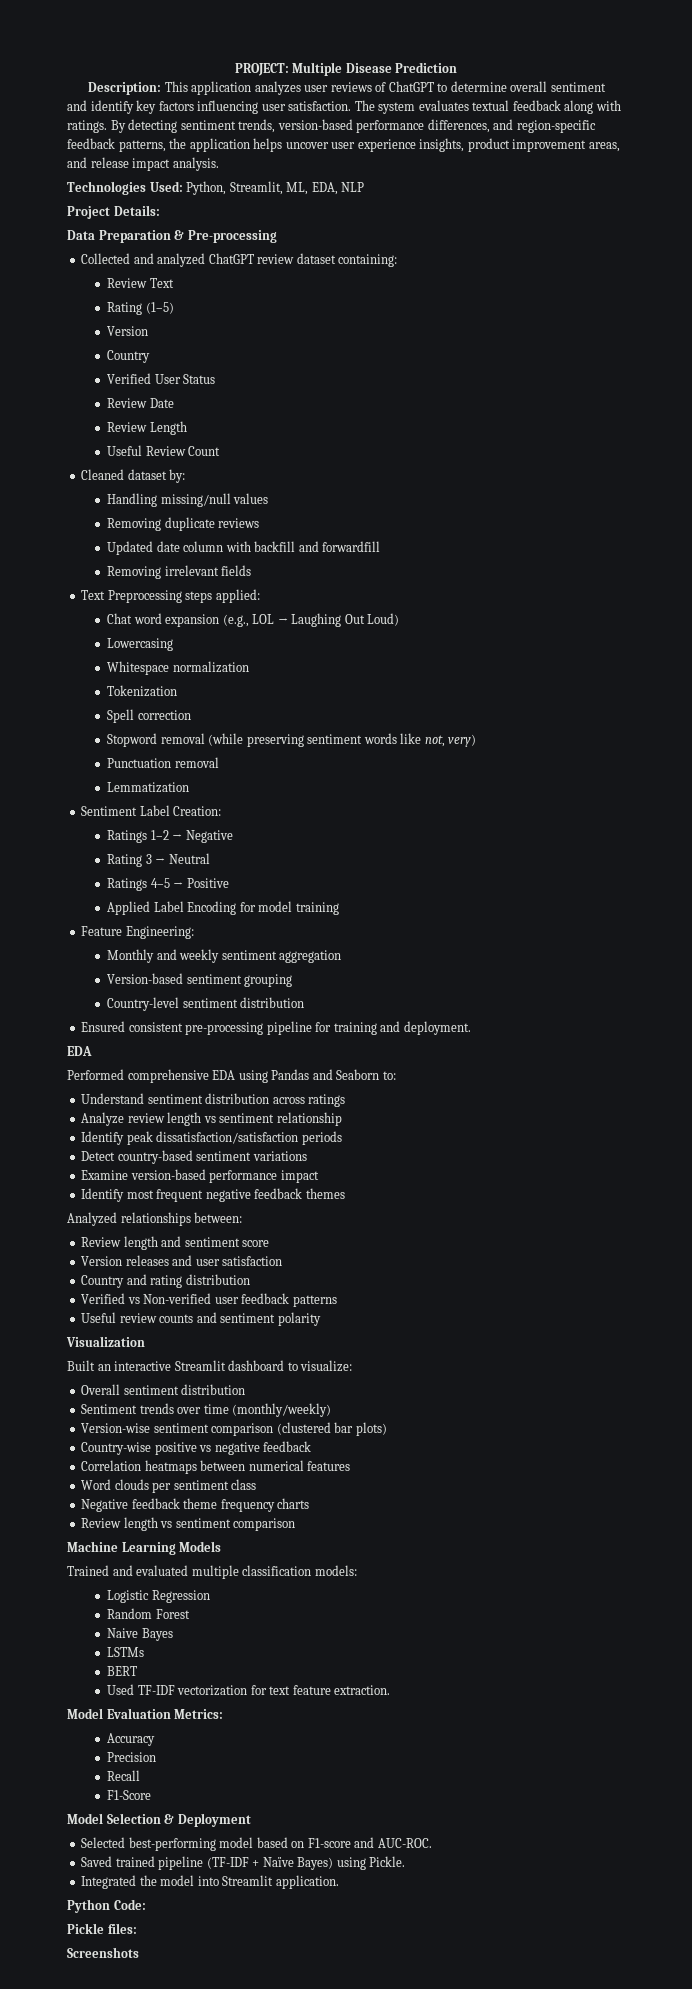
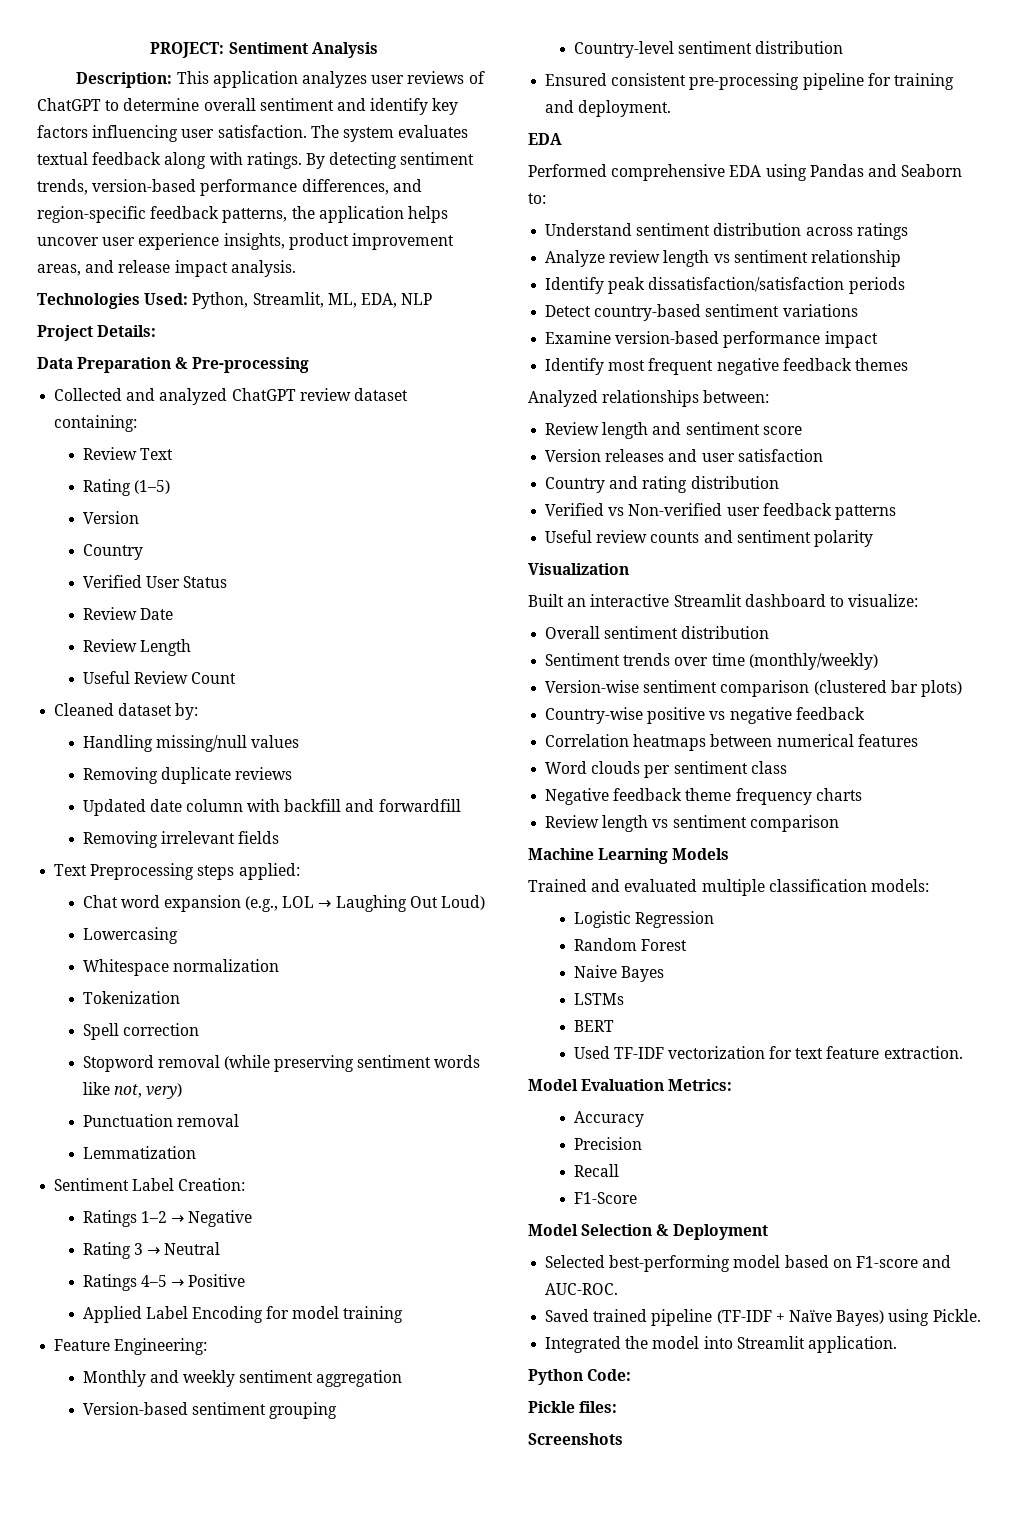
- PROJECT: Multiple Disease Prediction
+ PROJECT: Sentiment Analysis

